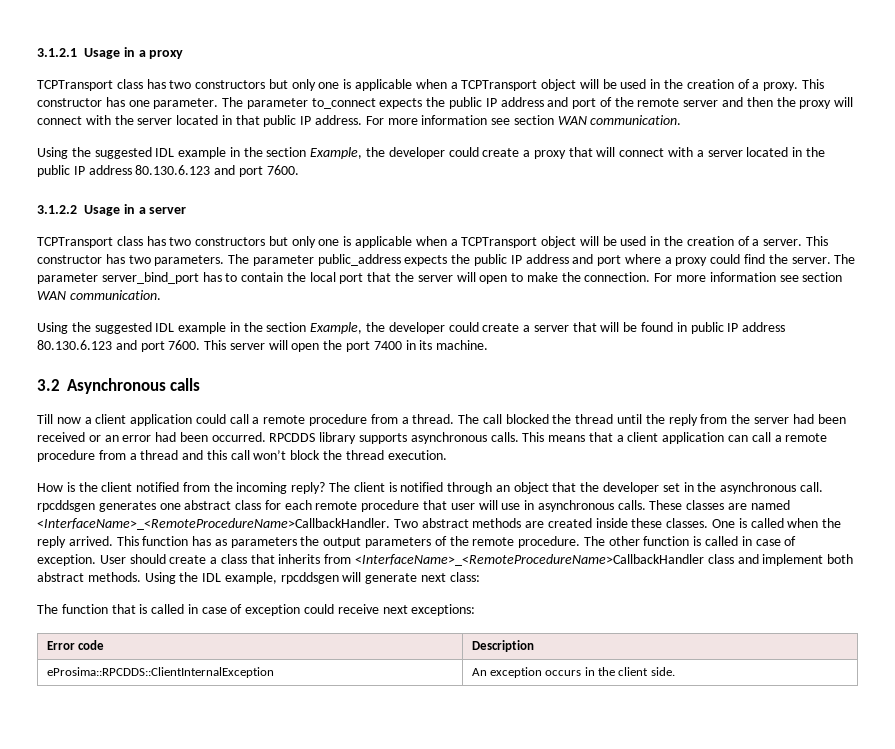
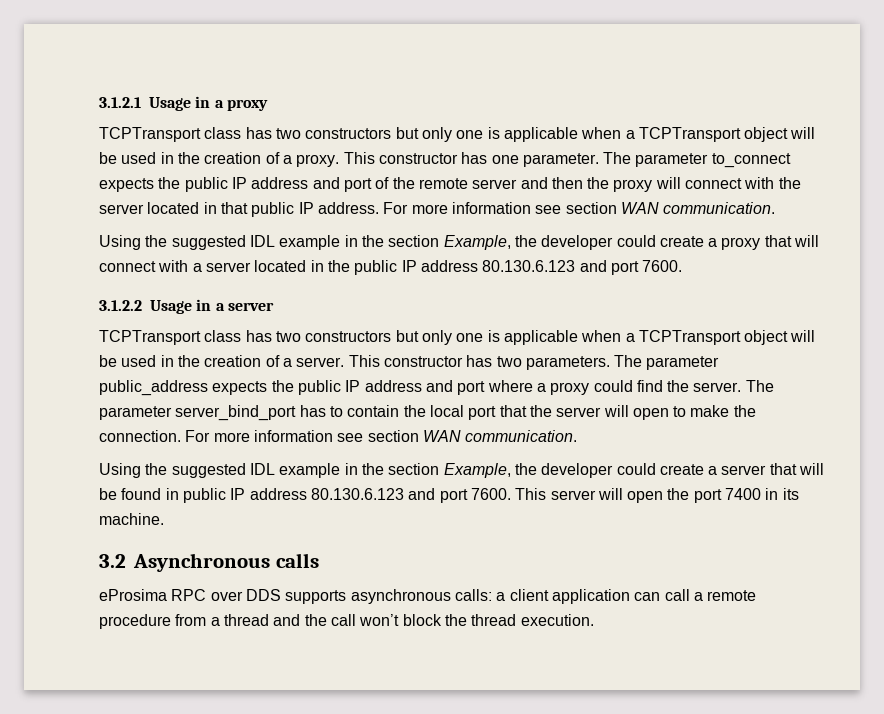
- Till now a client application could call a remote procedure from a thread. The call blocked the thread until the reply from the server had been received or an error had been occurred. RPCDDS library supports asynchronous calls. This means that a client application can call a remote procedure from a thread and this call won’t block the thread execution.
+ eProsima RPC over DDS supports asynchronous calls: a client application can call a remote procedure from a thread and the call won’t block the thread execution.
- How is the client notified from the incoming reply? The client is notified through an object that the developer set in the asynchronous call. rpcddsgen generates one abstract class for each remote procedure that user will use in asynchronous calls. These classes are named <InterfaceName>_<RemoteProcedureName>CallbackHandler. Two abstract methods are created inside these classes. One is called when the reply arrived. This function has as parameters the output parameters of the remote procedure. The other function is called in case of exception. User should create a class that inherits from <InterfaceName>_<RemoteProcedureName>CallbackHandler class and implement both abstract methods. Using the IDL example, rpcddsgen will generate next class:
- The function that is called in case of exception could receive next exceptions:
- Error code | Description
- eProsima::RPCDDS::ClientInternalException | An exception occurs in the client side.

